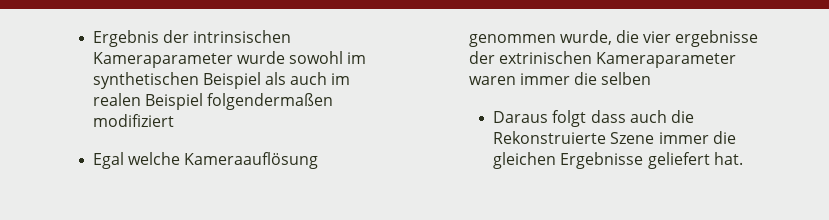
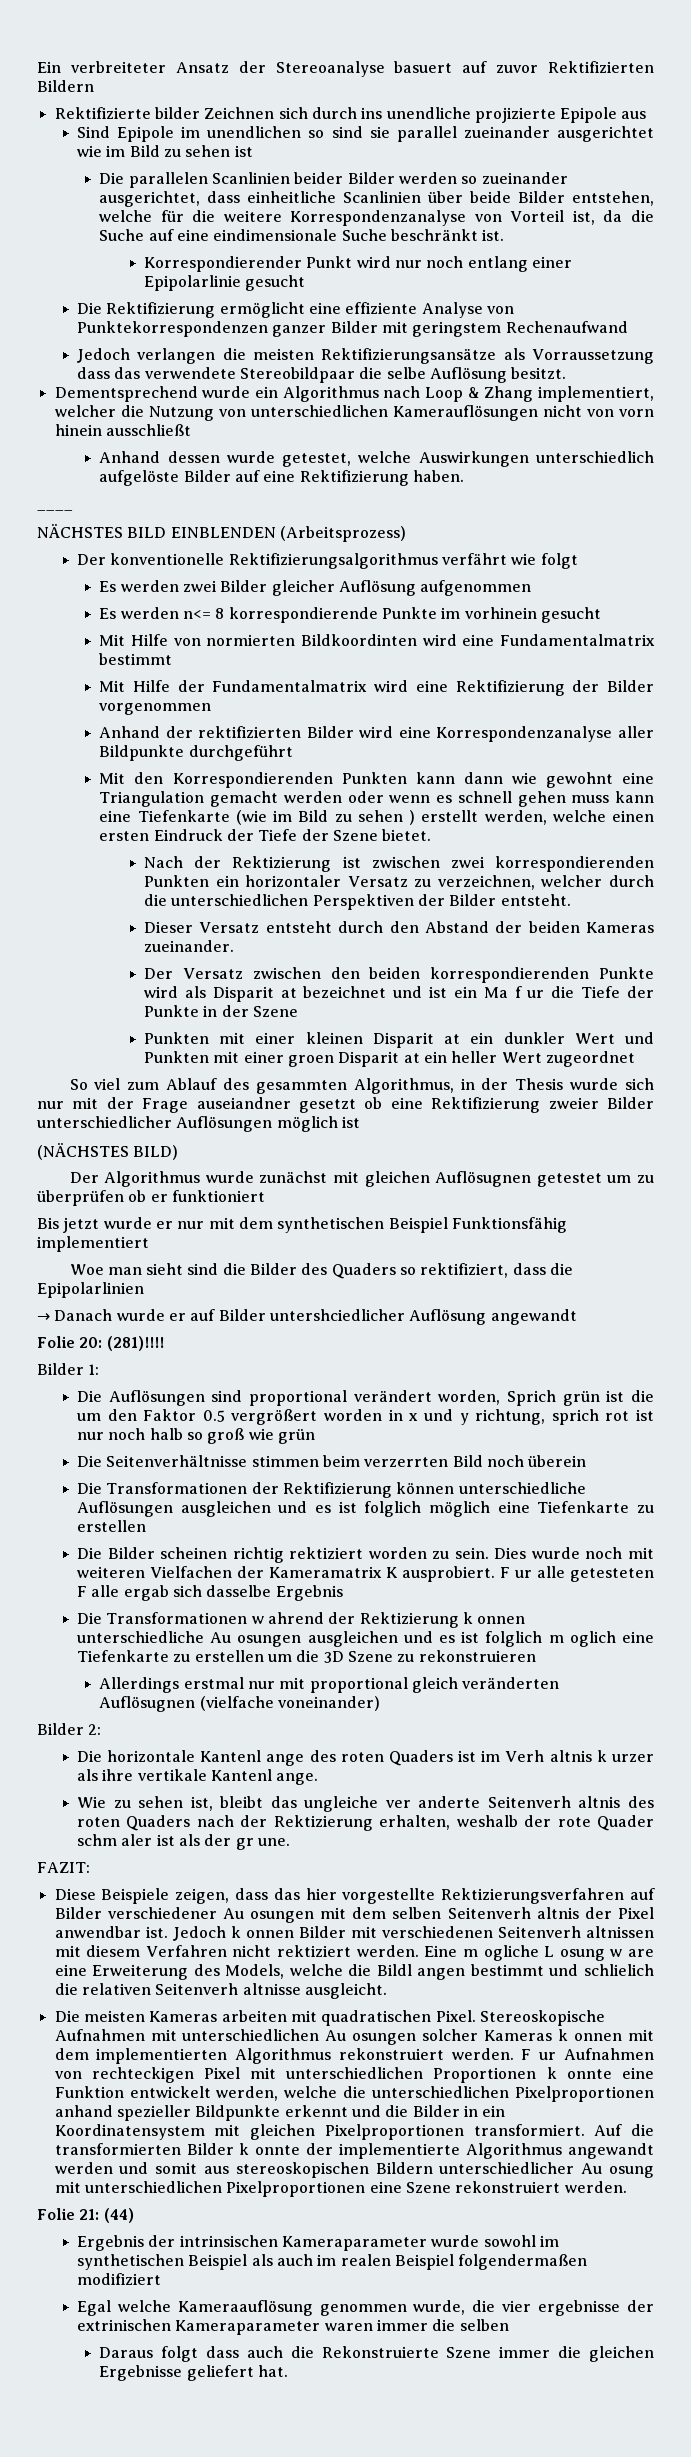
+ Ein verbreiteter Ansatz der Stereoanalyse basuert auf zuvor Rektifizierten Bildern
+ Rektifizierte bilder Zeichnen sich durch ins unendliche projizierte Epipole aus
+ Sind Epipole im unendlichen so sind sie parallel zueinander ausgerichtet wie im Bild zu sehen ist
+ Die parallelen Scanlinien beider Bilder werden so zueinander ausgerichtet, dass einheitliche Scanlinien über beide Bilder entstehen, welche für die weitere Korrespondenzanalyse von Vorteil ist, da die Suche auf eine eindimensionale Suche beschränkt ist.
+ Korrespondierender Punkt wird nur noch entlang einer Epipolarlinie gesucht
+ Die Rektifizierung ermöglicht eine effiziente Analyse von Punktekorrespondenzen ganzer Bilder mit geringstem Rechenaufwand
+ Jedoch verlangen die meisten Rektifizierungsansätze als Vorraussetzung dass das verwendete Stereobildpaar die selbe Auflösung besitzt.
+ Dementsprechend wurde ein Algorithmus nach Loop & Zhang implementiert, welcher die Nutzung von unterschiedlichen Kamerauflösungen nicht von vorn hinein ausschließt
+ Anhand dessen wurde getestet, welche Auswirkungen unterschiedlich aufgelöste Bilder auf eine Rektifizierung haben.
+ ____
+ NÄCHSTES BILD EINBLENDEN (Arbeitsprozess)
+ Der konventionelle Rektifizierungsalgorithmus verfährt wie folgt
+ Es werden zwei Bilder gleicher Auflösung aufgenommen
+ Es werden n<= 8 korrespondierende Punkte im vorhinein gesucht
+ Mit Hilfe von normierten Bildkoordinten wird eine Fundamentalmatrix bestimmt
+ Mit Hilfe der Fundamentalmatrix wird eine Rektifizierung der Bilder vorgenommen
+ Anhand der rektifizierten Bilder wird eine Korrespondenzanalyse aller Bildpunkte durchgeführt
+ Mit den Korrespondierenden Punkten kann dann wie gewohnt eine Triangulation gemacht werden oder wenn es schnell gehen muss kann eine Tiefenkarte (wie im Bild zu sehen ) erstellt werden, welche einen ersten Eindruck der Tiefe der Szene bietet.
+ Nach der Rektizierung ist zwischen zwei korrespondierenden Punkten ein horizontaler Versatz zu verzeichnen, welcher durch die unterschiedlichen Perspektiven der Bilder entsteht.
+ Dieser Versatz entsteht durch den Abstand der beiden Kameras zueinander.
+ Der Versatz zwischen den beiden korrespondierenden Punkte wird als Disparit at bezeichnet und ist ein Ma f ur die Tiefe der Punkte in der Szene
+ Punkten mit einer kleinen Disparit at ein dunkler Wert und Punkten mit einer groen Disparit at ein heller Wert zugeordnet
+ So viel zum Ablauf des gesammten Algorithmus, in der Thesis wurde sich nur mit der Frage auseiandner gesetzt ob eine Rektifizierung zweier Bilder unterschiedlicher Auflösungen möglich ist
+ (NÄCHSTES BILD)
+ Der Algorithmus wurde zunächst mit gleichen Auflösugnen getestet um zu überprüfen ob er funktioniert
+ Bis jetzt wurde er nur mit dem synthetischen Beispiel Funktionsfähig implementiert
+ Woe man sieht sind die Bilder des Quaders so rektifiziert, dass die Epipolarlinien
+ → Danach wurde er auf Bilder untershciedlicher Auflösung angewandt
+ Folie 20: (281)!!!!
+ Bilder 1:
+ Die Auflösungen sind proportional verändert worden, Sprich grün ist die um den Faktor 0.5 vergrößert worden in x und y richtung, sprich rot ist nur noch halb so groß wie grün
+ Die Seitenverhältnisse stimmen beim verzerrten Bild noch überein
+ Die Transformationen der Rektifizierung können unterschiedliche Auflösungen ausgleichen und es ist folglich möglich eine Tiefenkarte zu erstellen
+ Die Bilder scheinen richtig rektiziert worden zu sein. Dies wurde noch mit weiteren Vielfachen der Kameramatrix K ausprobiert. F ur alle getesteten F alle ergab sich dasselbe Ergebnis
+ Die Transformationen w ahrend der Rektizierung k onnen unterschiedliche Au osungen ausgleichen und es ist folglich m oglich eine Tiefenkarte zu erstellen um die 3D Szene zu rekonstruieren
+ Allerdings erstmal nur mit proportional gleich veränderten Auflösugnen (vielfache voneinander)
+ Bilder 2:
+ Die horizontale Kantenl ange des roten Quaders ist im Verh altnis k urzer als ihre vertikale Kantenl ange.
+ Wie zu sehen ist, bleibt das ungleiche ver anderte Seitenverh altnis des roten Quaders nach der Rektizierung erhalten, weshalb der rote Quader schm aler ist als der gr une.
+ FAZIT:
+ Diese Beispiele zeigen, dass das hier vorgestellte Rektizierungsverfahren auf Bilder verschiedener Au osungen mit dem selben Seitenverh altnis der Pixel anwendbar ist. Jedoch k onnen Bilder mit verschiedenen Seitenverh altnissen mit diesem Verfahren nicht rektiziert werden. Eine m ogliche L osung w are eine Erweiterung des Models, welche die Bildl angen bestimmt und schlielich die relativen Seitenverh altnisse ausgleicht.
+ Die meisten Kameras arbeiten mit quadratischen Pixel. Stereoskopische Aufnahmen mit unterschiedlichen Au osungen solcher Kameras k onnen mit dem implementierten Algorithmus rekonstruiert werden. F ur Aufnahmen von rechteckigen Pixel mit unterschiedlichen Proportionen k onnte eine Funktion entwickelt werden, welche die unterschiedlichen Pixelproportionen anhand spezieller Bildpunkte erkennt und die Bilder in ein Koordinatensystem mit gleichen Pixelproportionen transformiert. Auf die transformierten Bilder k onnte der implementierte Algorithmus angewandt werden und somit aus stereoskopischen Bildern unterschiedlicher Au osung mit unterschiedlichen Pixelproportionen eine Szene rekonstruiert werden.
+ Folie 21: (44)

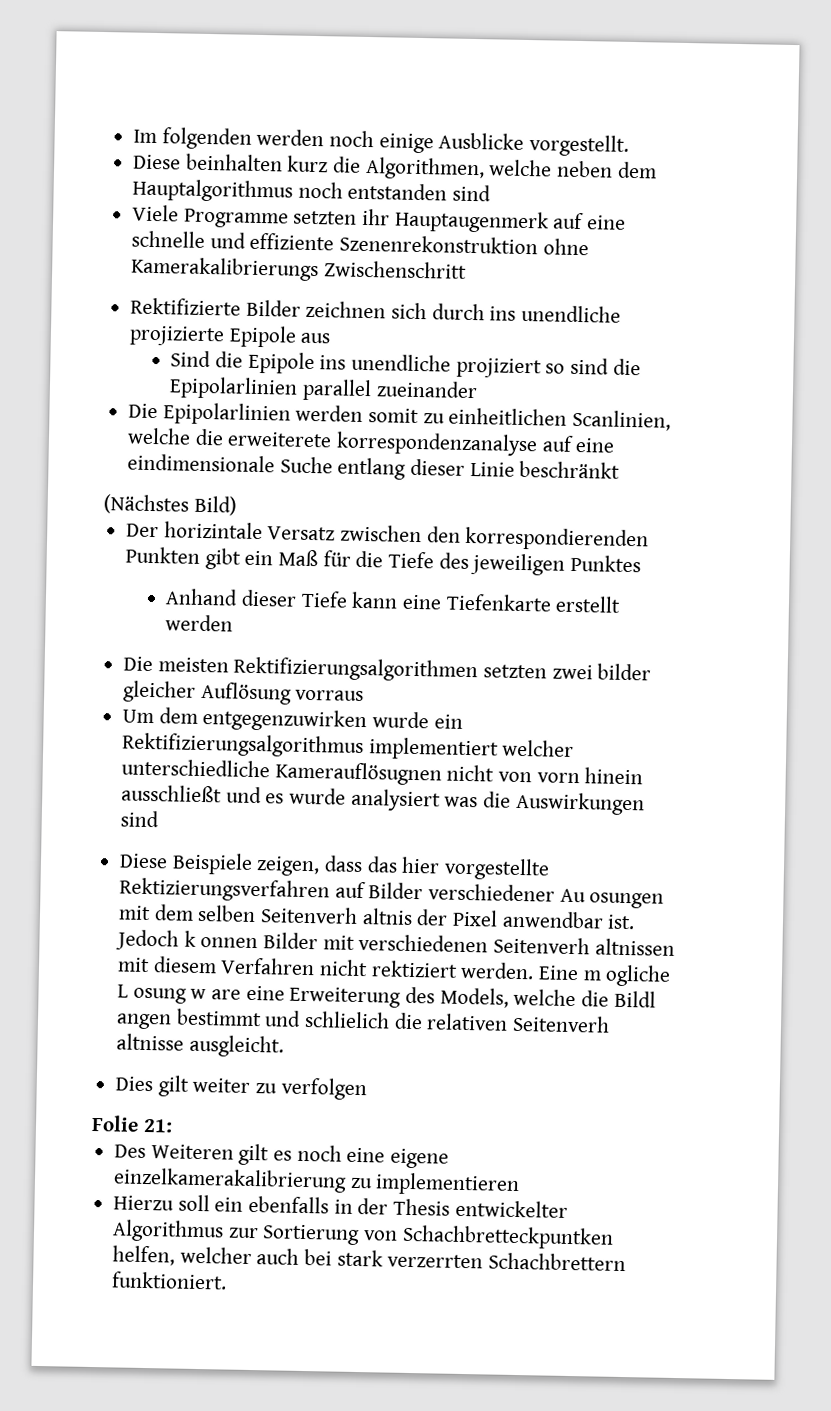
- Ein verbreiteter Ansatz der Stereoanalyse basuert auf zuvor Rektifizierten Bildern
+ Im folgenden werden noch einige Ausblicke vorgestellt.
+ Diese beinhalten kurz die Algorithmen, welche neben dem Hauptalgorithmus noch entstanden sind
+ Viele Programme setzten ihr Hauptaugenmerk auf eine schnelle und effiziente Szenenrekonstruktion ohne Kamerakalibrierungs Zwischenschritt
- Rektifizierte bilder Zeichnen sich durch ins unendliche projizierte Epipole aus
+ Rektifizierte Bilder zeichnen sich durch ins unendliche projizierte Epipole aus
- Sind Epipole im unendlichen so sind sie parallel zueinander ausgerichtet wie im Bild zu sehen ist
- Die parallelen Scanlinien beider Bilder werden so zueinander ausgerichtet, dass einheitliche Scanlinien über beide Bilder entstehen, welche für die weitere Korrespondenzanalyse von Vorteil ist, da die Suche auf eine eindimensionale Suche beschränkt ist.
- Korrespondierender Punkt wird nur noch entlang einer Epipolarlinie gesucht
- Die Rektifizierung ermöglicht eine effiziente Analyse von Punktekorrespondenzen ganzer Bilder mit geringstem Rechenaufwand
- Jedoch verlangen die meisten Rektifizierungsansätze als Vorraussetzung dass das verwendete Stereobildpaar die selbe Auflösung besitzt.
- Dementsprechend wurde ein Algorithmus nach Loop & Zhang implementiert, welcher die Nutzung von unterschiedlichen Kamerauflösungen nicht von vorn hinein ausschließt
- Anhand dessen wurde getestet, welche Auswirkungen unterschiedlich aufgelöste Bilder auf eine Rektifizierung haben.
- ____
- NÄCHSTES BILD EINBLENDEN (Arbeitsprozess)
- Der konventionelle Rektifizierungsalgorithmus verfährt wie folgt
- Es werden zwei Bilder gleicher Auflösung aufgenommen
- Es werden n<= 8 korrespondierende Punkte im vorhinein gesucht
- Mit Hilfe von normierten Bildkoordinten wird eine Fundamentalmatrix bestimmt
- Mit Hilfe der Fundamentalmatrix wird eine Rektifizierung der Bilder vorgenommen
- Anhand der rektifizierten Bilder wird eine Korrespondenzanalyse aller Bildpunkte durchgeführt
- Mit den Korrespondierenden Punkten kann dann wie gewohnt eine Triangulation gemacht werden oder wenn es schnell gehen muss kann eine Tiefenkarte (wie im Bild zu sehen ) erstellt werden, welche einen ersten Eindruck der Tiefe der Szene bietet.
- Nach der Rektizierung ist zwischen zwei korrespondierenden Punkten ein horizontaler Versatz zu verzeichnen, welcher durch die unterschiedlichen Perspektiven der Bilder entsteht.
- Dieser Versatz entsteht durch den Abstand der beiden Kameras zueinander.
- Der Versatz zwischen den beiden korrespondierenden Punkte wird als Disparit at bezeichnet und ist ein Ma f ur die Tiefe der Punkte in der Szene
- Punkten mit einer kleinen Disparit at ein dunkler Wert und Punkten mit einer groen Disparit at ein heller Wert zugeordnet
- So viel zum Ablauf des gesammten Algorithmus, in der Thesis wurde sich nur mit der Frage auseiandner gesetzt ob eine Rektifizierung zweier Bilder unterschiedlicher Auflösungen möglich ist
- (NÄCHSTES BILD)
- Der Algorithmus wurde zunächst mit gleichen Auflösugnen getestet um zu überprüfen ob er funktioniert
- Bis jetzt wurde er nur mit dem synthetischen Beispiel Funktionsfähig implementiert
- Woe man sieht sind die Bilder des Quaders so rektifiziert, dass die Epipolarlinien
- → Danach wurde er auf Bilder untershciedlicher Auflösung angewandt
- Folie 20: (281)!!!!
- Bilder 1:
- Die Auflösungen sind proportional verändert worden, Sprich grün ist die um den Faktor 0.5 vergrößert worden in x und y richtung, sprich rot ist nur noch halb so groß wie grün
- Die Seitenverhältnisse stimmen beim verzerrten Bild noch überein
- Die Transformationen der Rektifizierung können unterschiedliche Auflösungen ausgleichen und es ist folglich möglich eine Tiefenkarte zu erstellen
- Die Bilder scheinen richtig rektiziert worden zu sein. Dies wurde noch mit weiteren Vielfachen der Kameramatrix K ausprobiert. F ur alle getesteten F alle ergab sich dasselbe Ergebnis
- Die Transformationen w ahrend der Rektizierung k onnen unterschiedliche Au osungen ausgleichen und es ist folglich m oglich eine Tiefenkarte zu erstellen um die 3D Szene zu rekonstruieren
- Allerdings erstmal nur mit proportional gleich veränderten Auflösugnen (vielfache voneinander)
- Bilder 2:
- Die horizontale Kantenl ange des roten Quaders ist im Verh altnis k urzer als ihre vertikale Kantenl ange.
- Wie zu sehen ist, bleibt das ungleiche ver anderte Seitenverh altnis des roten Quaders nach der Rektizierung erhalten, weshalb der rote Quader schm aler ist als der gr une.
- FAZIT:
+ Sind die Epipole ins unendliche projiziert so sind die Epipolarlinien parallel zueinander
+ Die Epipolarlinien werden somit zu einheitlichen Scanlinien, welche die erweiterete korrespondenzanalyse auf eine eindimensionale Suche entlang dieser Linie beschränkt
+ (Nächstes Bild)
+ Der horizintale Versatz zwischen den korrespondierenden Punkten gibt ein Maß für die Tiefe des jeweiligen Punktes
+ Anhand dieser Tiefe kann eine Tiefenkarte erstellt werden
+ Die meisten Rektifizierungsalgorithmen setzten zwei bilder gleicher Auflösung vorraus
+ Um dem entgegenzuwirken wurde ein Rektifizierungsalgorithmus implementiert welcher unterschiedliche Kamerauflösugnen nicht von vorn hinein ausschließt und es wurde analysiert was die Auswirkungen sind
- Die meisten Kameras arbeiten mit quadratischen Pixel. Stereoskopische Aufnahmen mit unterschiedlichen Au osungen solcher Kameras k onnen mit dem implementierten Algorithmus rekonstruiert werden. F ur Aufnahmen von rechteckigen Pixel mit unterschiedlichen Proportionen k onnte eine Funktion entwickelt werden, welche die unterschiedlichen Pixelproportionen anhand spezieller Bildpunkte erkennt und die Bilder in ein Koordinatensystem mit gleichen Pixelproportionen transformiert. Auf die transformierten Bilder k onnte der implementierte Algorithmus angewandt werden und somit aus stereoskopischen Bildern unterschiedlicher Au osung mit unterschiedlichen Pixelproportionen eine Szene rekonstruiert werden.
- Folie 21: (44)
- Ergebnis der intrinsischen Kameraparameter wurde sowohl im synthetischen Beispiel als auch im realen Beispiel folgendermaßen modifiziert
- Egal welche Kameraauflösung genommen wurde, die vier ergebnisse der extrinischen Kameraparameter waren immer die selben
- Daraus folgt dass auch die Rekonstruierte Szene immer die gleichen Ergebnisse geliefert hat.
+ Dies gilt weiter zu verfolgen
+ Folie 21:
+ Des Weiteren gilt es noch eine eigene einzelkamerakalibrierung zu implementieren
+ Hierzu soll ein ebenfalls in der Thesis entwickelter Algorithmus zur Sortierung von Schachbretteckpuntken helfen, welcher auch bei stark verzerrten Schachbrettern funktioniert.

